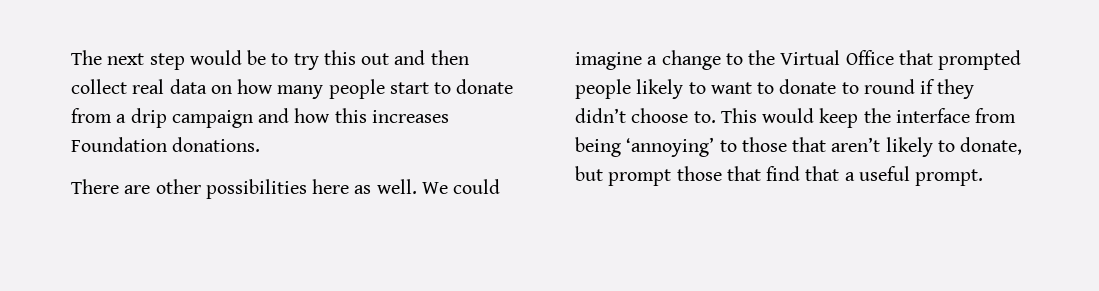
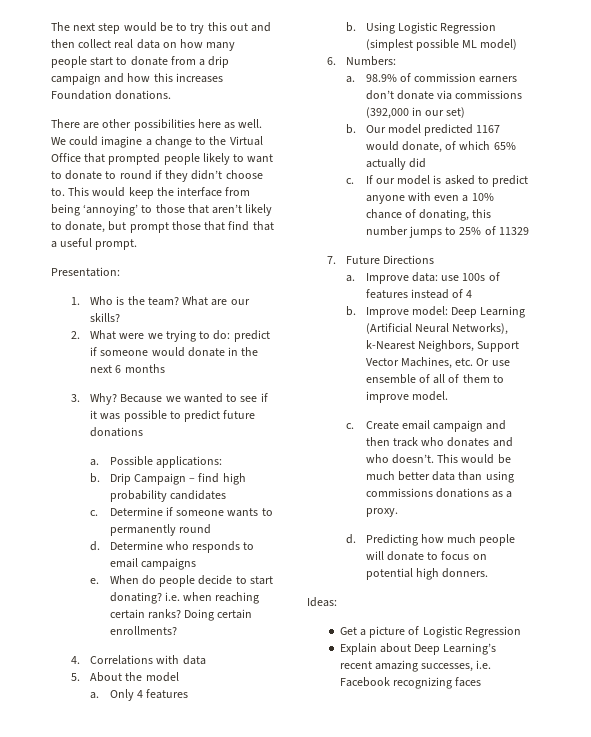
+ Presentation:
+ 1. Who is the team? What are our skills?
+ 2. What were we trying to do: predict if someone would donate in the next 6 months
+ 3. Why? Because we wanted to see if it was possible to predict future donations
+ a. Possible applications:
+ b. Drip Campaign – find high probability candidates
+ c. Determine if someone wants to permanently round
+ d. Determine who responds to email campaigns
+ e. When do people decide to start donating? i.e. when reaching certain ranks? Doing certain enrollments?
+ 4. Correlations with data
+ 5. About the model
+ a. Only 4 features
+ b. Using Logistic Regression (simplest possible ML model)
+ 6. Numbers:
+ a. 98.9% of commission earners don’t donate via commissions (392,000 in our set)
+ b. Our model predicted 1167 would donate, of which 65% actually did
+ c. If our model is asked to predict anyone with even a 10% chance of donating, this number jumps to 25% of 11329
+ 7. Future Directions
+ a. Improve data: use 100s of features instead of 4
+ b. Improve model: Deep Learning (Artificial Neural Networks), k-Nearest Neighbors, Support Vector Machines, etc. Or use ensemble of all of them to improve model.
+ c. Create email campaign and then track who donates and who doesn’t. This would be much better data than using commissions donations as a proxy.
+ d. Predicting how much people will donate to focus on potential high donners.
+ Ideas:
+ Get a picture of Logistic Regression
+ Explain about Deep Learning’s recent amazing successes, i.e. Facebook recognizing faces

